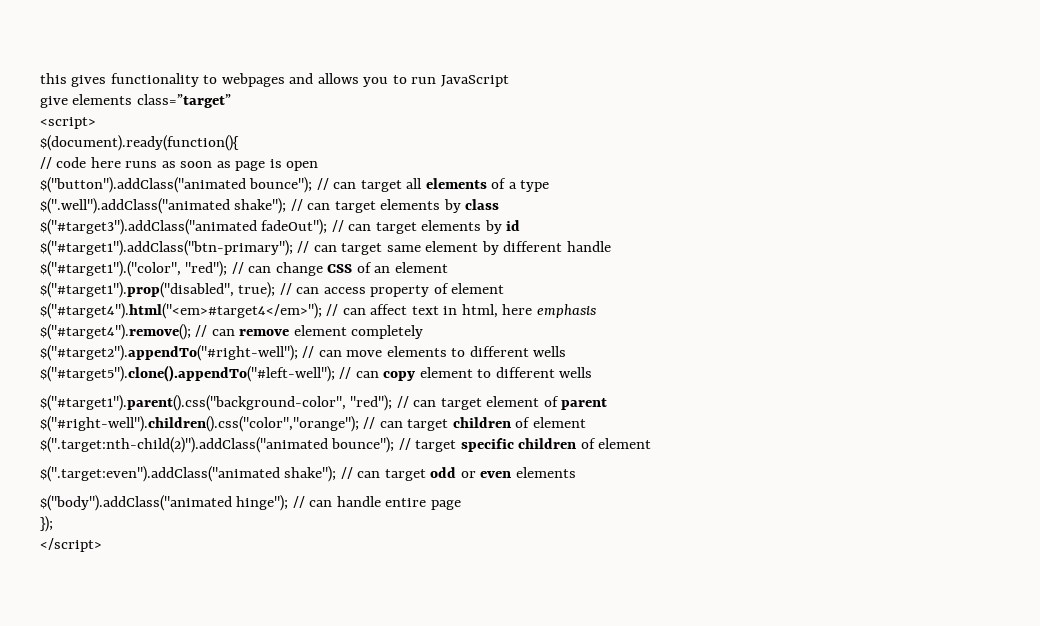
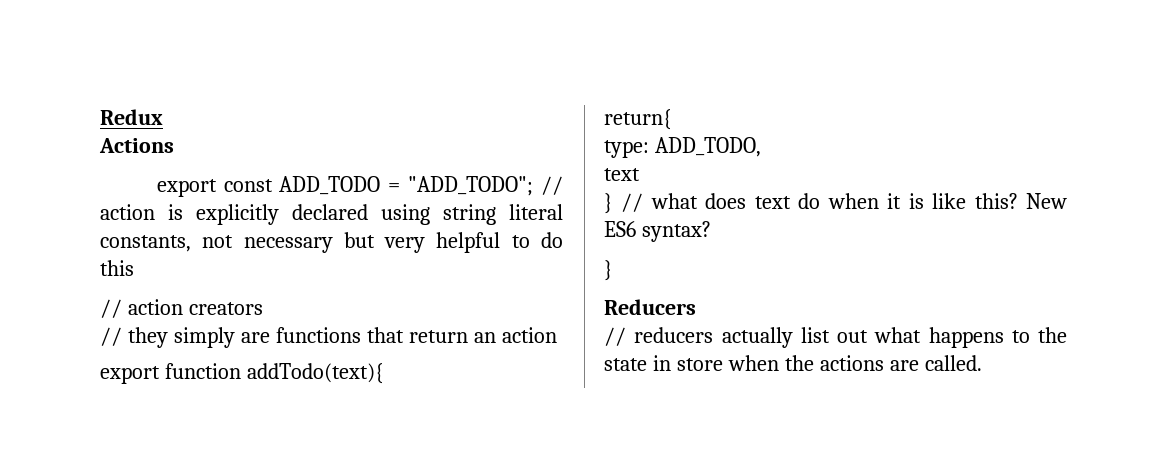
- this gives functionality to webpages and allows you to run JavaScript
- give elements class=”target”
- <script>
- $(document).ready(function(){
- // code here runs as soon as page is open
- $("button").addClass("animated bounce"); // can target all elements of a type
- $(".well").addClass("animated shake"); // can target elements by class
- $("#target3").addClass("animated fadeOut"); // can target elements by id
- $("#target1").addClass("btn-primary"); // can target same element by different handle
- $("#target1").("color", "red"); // can change CSS of an element
- $("#target1").prop("disabled", true); // can access property of element
- $("#target4").html("<em>#target4</em>"); // can affect text in html, here emphasis
- $("#target4").remove(); // can remove element completely
- $("#target2").appendTo("#right-well"); // can move elements to different wells
- $("#target5").clone().appendTo("#left-well"); // can copy element to different wells
- $("#target1").parent().css("background-color", "red"); // can target element of parent
- $("#right-well").children().css("color","orange"); // can target children of element
- $(".target:nth-child(2)").addClass("animated bounce"); // target specific children of element
- $(".target:even").addClass("animated shake"); // can target odd or even elements
- $("body").addClass("animated hinge"); // can handle entire page
- });
- </script>
+ Redux
+ Actions
+ export const ADD_TODO = "ADD_TODO"; // action is explicitly declared using string literal constants, not necessary but very helpful to do this
+ // action creators
+ // they simply are functions that return an action
+ export function addTodo(text){
+ return{
+ type: ADD_TODO,
+ text
+ } // what does text do when it is like this? New ES6 syntax?
+ }
+ Reducers
+ // reducers actually list out what happens to the state in store when the actions are called.

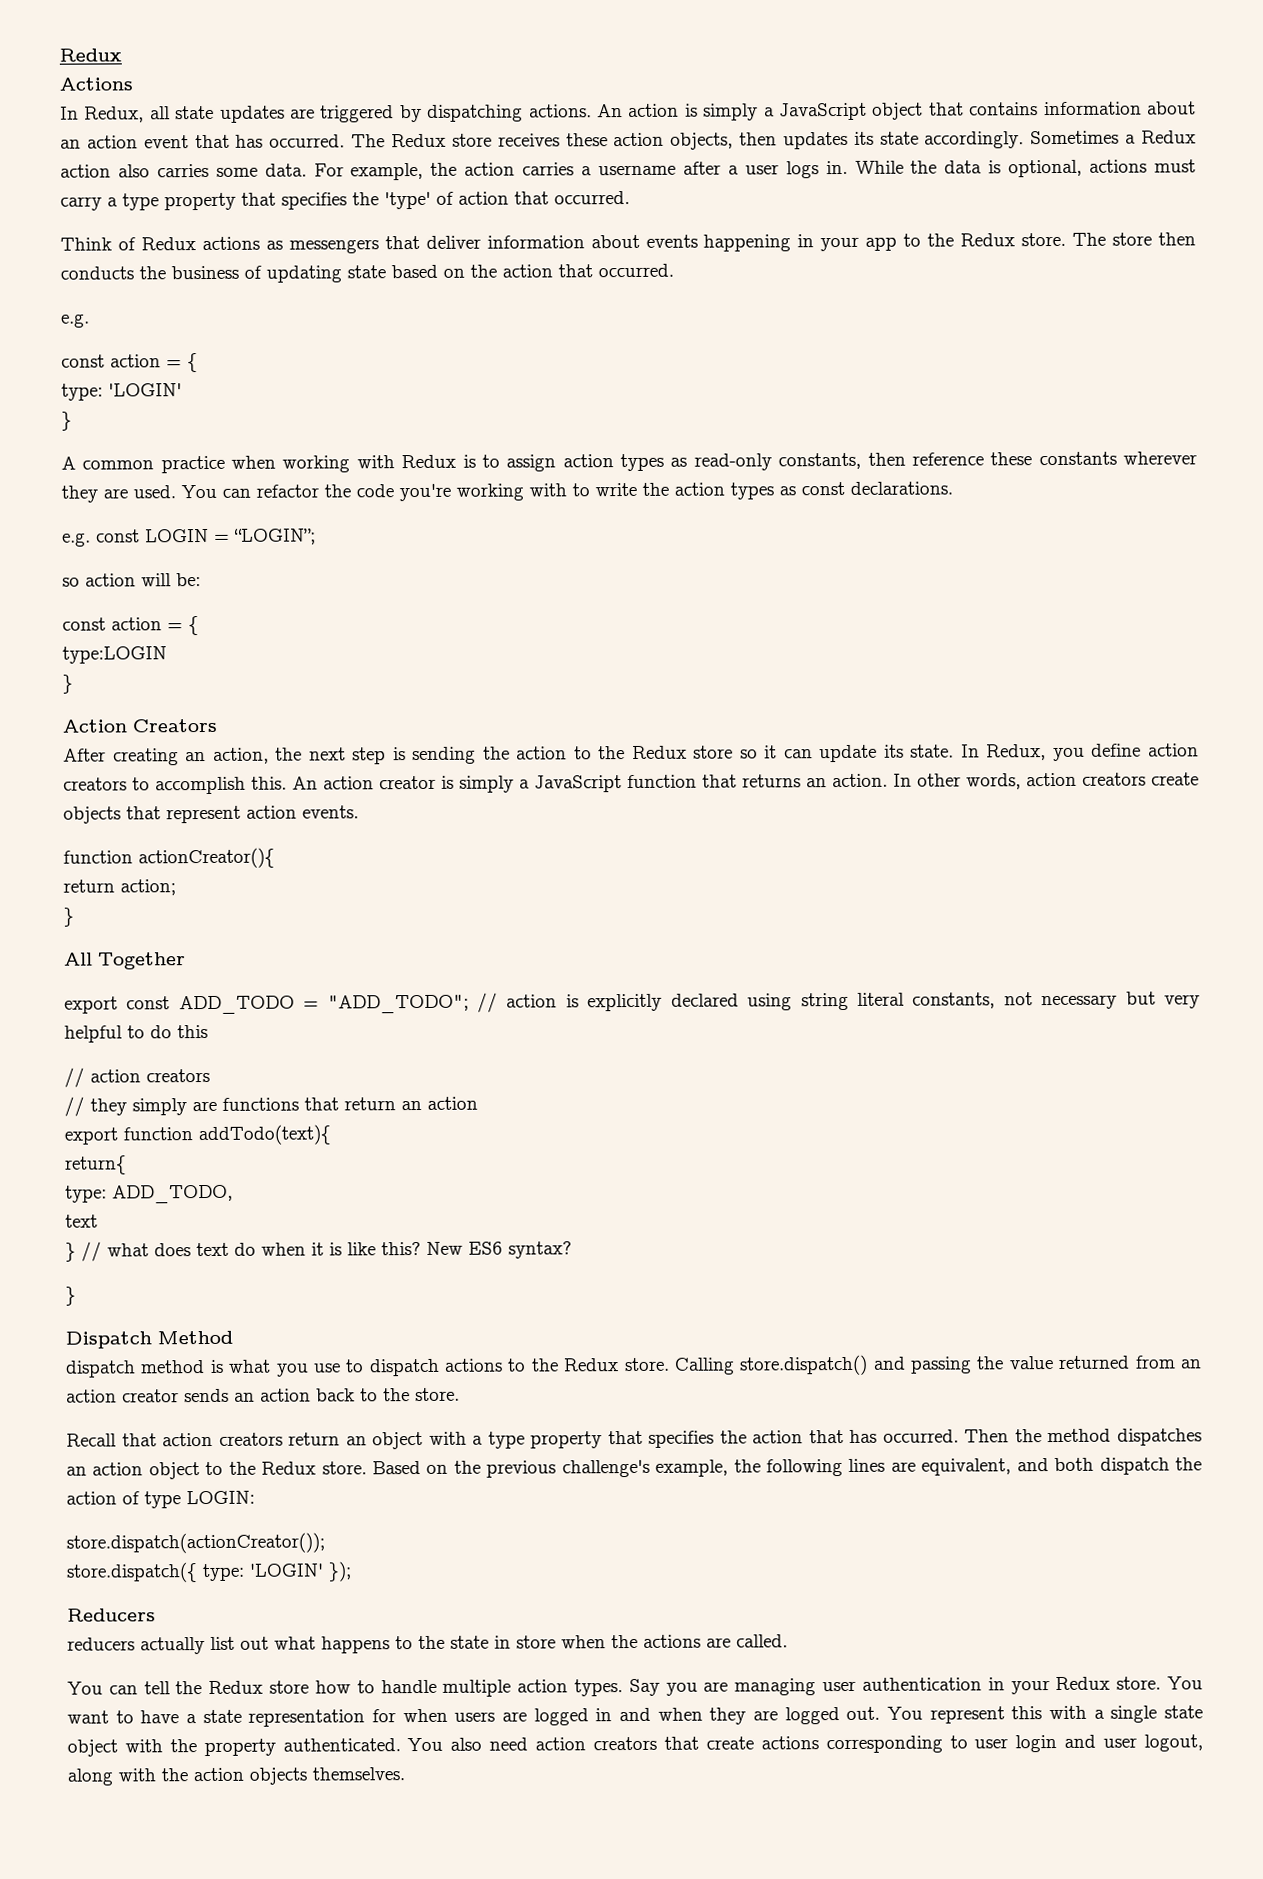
+ In Redux, all state updates are triggered by dispatching actions. An action is simply a JavaScript object that contains information about an action event that has occurred. The Redux store receives these action objects, then updates its state accordingly. Sometimes a Redux action also carries some data. For example, the action carries a username after a user logs in. While the data is optional, actions must carry a type property that specifies the 'type' of action that occurred.
+ Think of Redux actions as messengers that deliver information about events happening in your app to the Redux store. The store then conducts the business of updating state based on the action that occurred.
+ e.g.
+ const action = {
+ type: 'LOGIN'
+ }
+ A common practice when working with Redux is to assign action types as read-only constants, then reference these constants wherever they are used. You can refactor the code you're working with to write the action types as const declarations.
+ e.g. const LOGIN = “LOGIN”;
+ so action will be:
+ const action = {
+ type:LOGIN
+ }
+ Action Creators
+ After creating an action, the next step is sending the action to the Redux store so it can update its state. In Redux, you define action creators to accomplish this. An action creator is simply a JavaScript function that returns an action. In other words, action creators create objects that represent action events.
+ function actionCreator(){
+ return action;
+ }
+ All Together
+ Dispatch Method
+ dispatch method is what you use to dispatch actions to the Redux store. Calling store.dispatch() and passing the value returned from an action creator sends an action back to the store.
+ Recall that action creators return an object with a type property that specifies the action that has occurred. Then the method dispatches an action object to the Redux store. Based on the previous challenge's example, the following lines are equivalent, and both dispatch the action of type LOGIN:
+ store.dispatch(actionCreator());
+ store.dispatch({ type: 'LOGIN' });
- // reducers actually list out what happens to the state in store when the actions are called.
+ reducers actually list out what happens to the state in store when the actions are called.
+ You can tell the Redux store how to handle multiple action types. Say you are managing user authentication in your Redux store. You want to have a state representation for when users are logged in and when they are logged out. You represent this with a single state object with the property authenticated. You also need action creators that create actions corresponding to user login and user logout, along with the action objects themselves.

